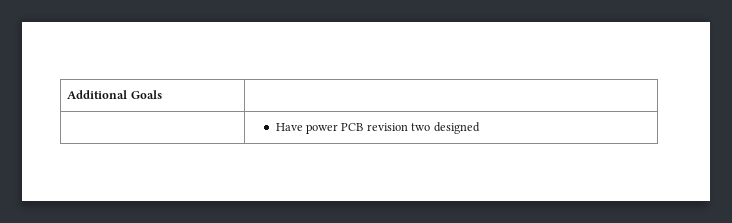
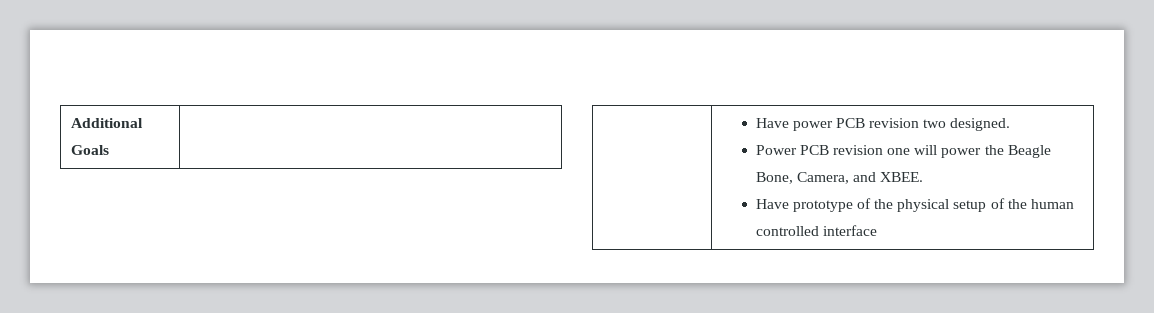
- | Have power PCB revision two designed
+ | Have power PCB revision two designed.
+ Power PCB revision one will power the Beagle Bone, Camera, and XBEE.
+ Have prototype of the physical setup of the human controlled interface

